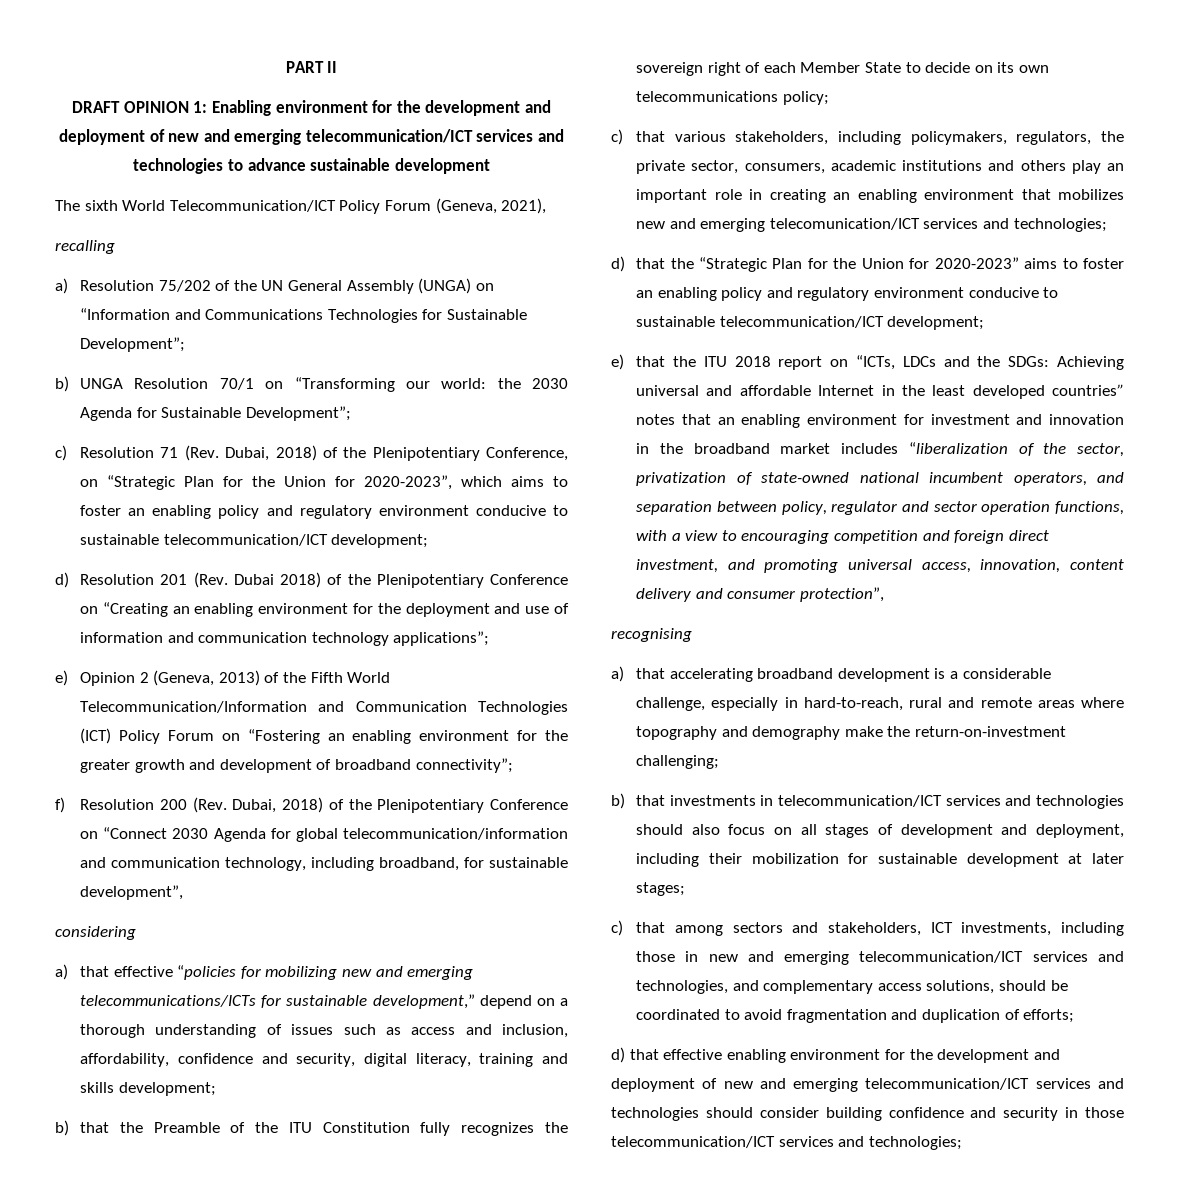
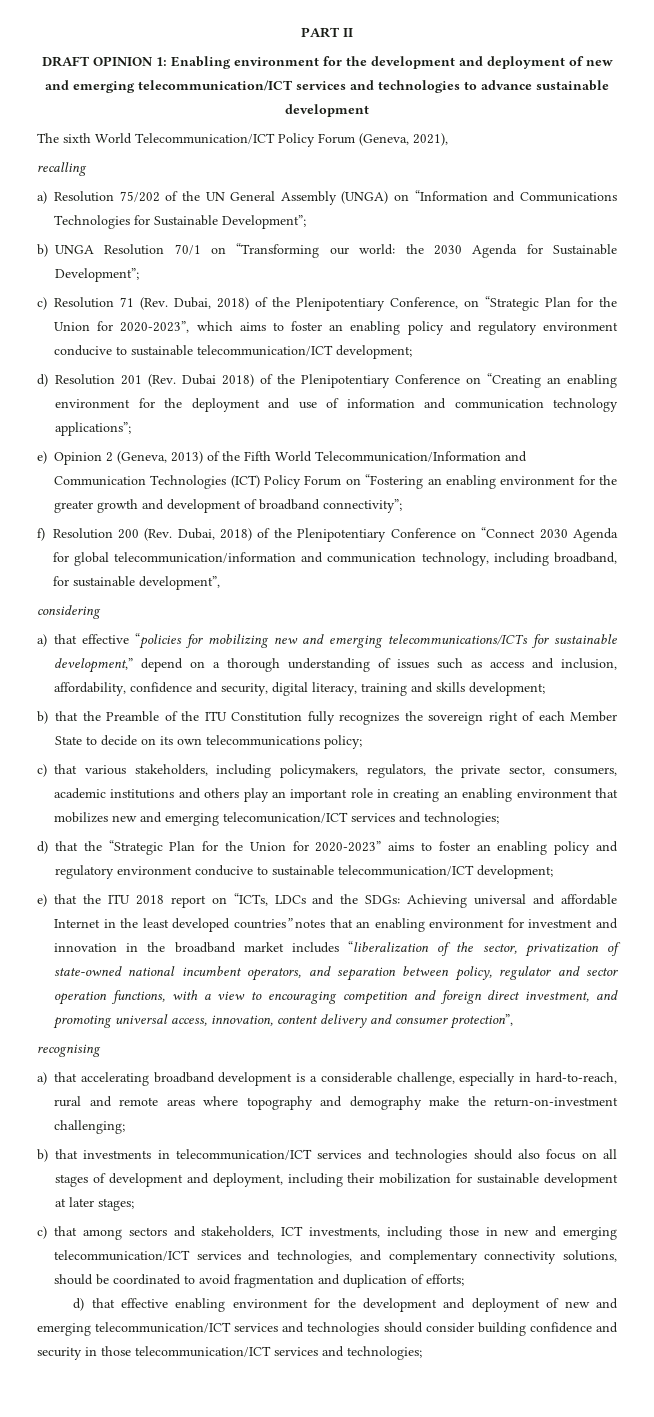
- c) that among sectors and stakeholders, ICT investments, including those in new and emerging telecommunication/ICT services and technologies, and complementary access solutions, should be coordinated to avoid fragmentation and duplication of efforts;
+ c) that among sectors and stakeholders, ICT investments, including those in new and emerging telecommunication/ICT services and technologies, and complementary connectivity solutions, should be coordinated to avoid fragmentation and duplication of efforts;

